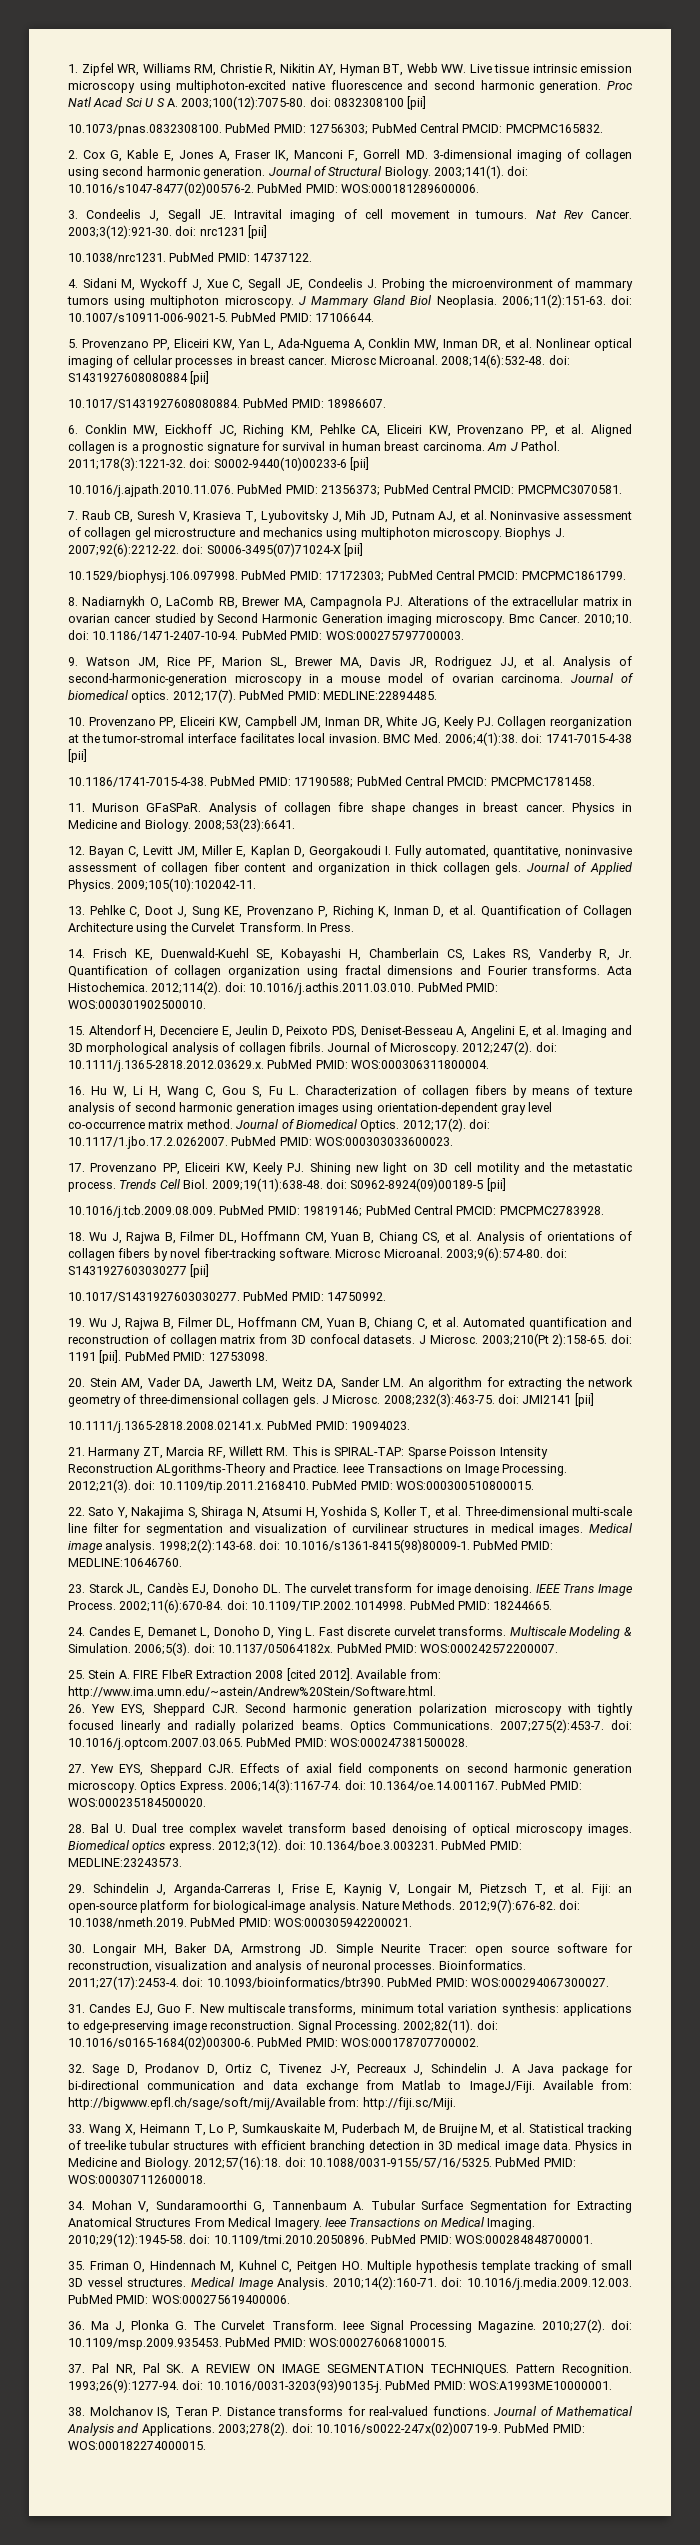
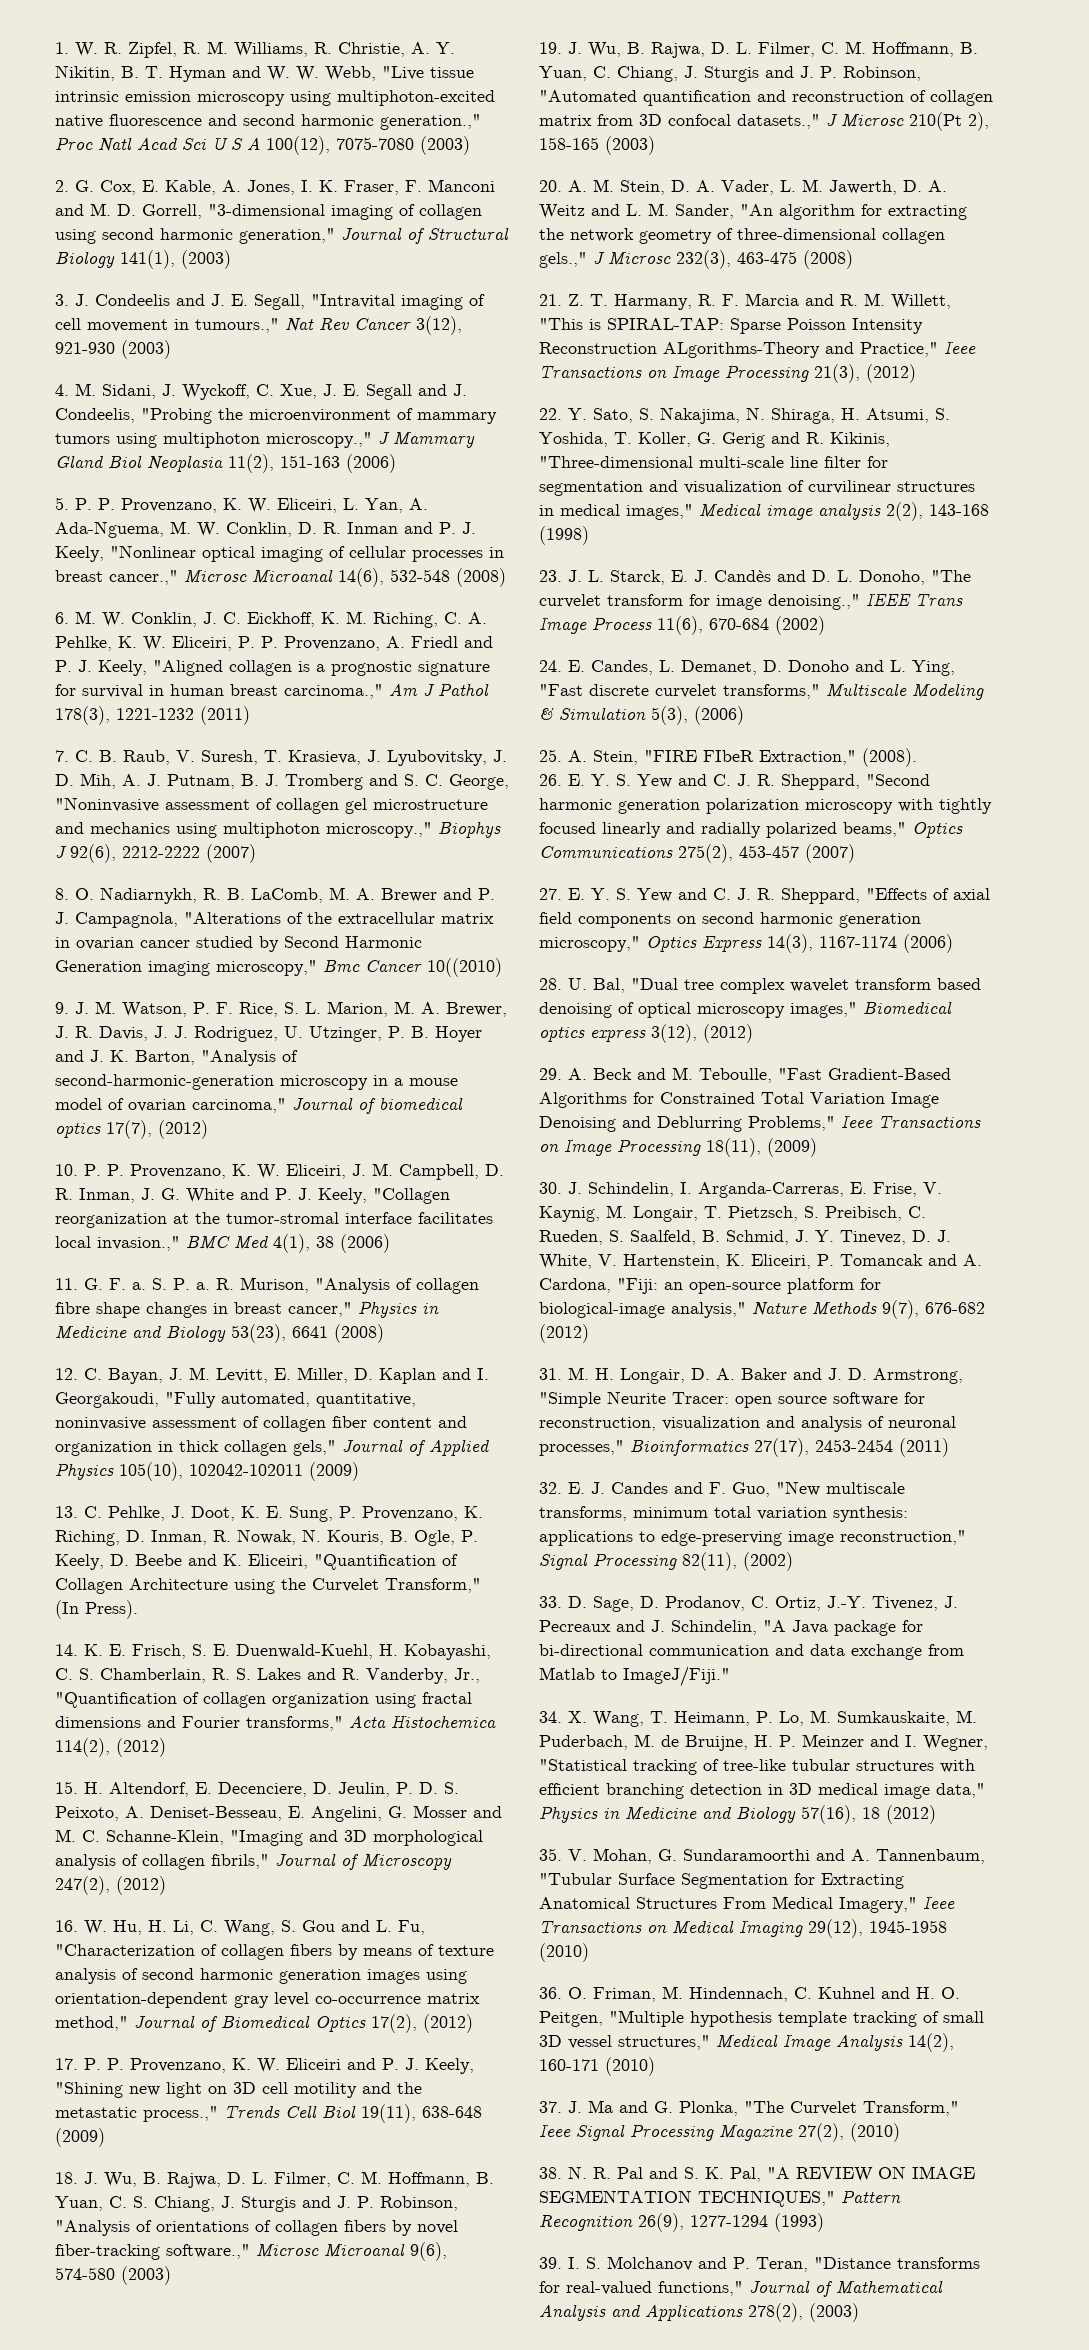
- 1. Zipfel WR, Williams RM, Christie R, Nikitin AY, Hyman BT, Webb WW. Live tissue intrinsic emission microscopy using multiphoton-excited native fluorescence and second harmonic generation. Proc Natl Acad Sci U S A. 2003;100(12):7075-80. doi: 0832308100 [pii]
- 10.1073/pnas.0832308100. PubMed PMID: 12756303; PubMed Central PMCID: PMCPMC165832.
- 2. Cox G, Kable E, Jones A, Fraser IK, Manconi F, Gorrell MD. 3-dimensional imaging of collagen using second harmonic generation. Journal of Structural Biology. 2003;141(1). doi: 10.1016/s1047-8477(02)00576-2. PubMed PMID: WOS:000181289600006.
- 3. Condeelis J, Segall JE. Intravital imaging of cell movement in tumours. Nat Rev Cancer. 2003;3(12):921-30. doi: nrc1231 [pii]
- 10.1038/nrc1231. PubMed PMID: 14737122.
- 4. Sidani M, Wyckoff J, Xue C, Segall JE, Condeelis J. Probing the microenvironment of mammary tumors using multiphoton microscopy. J Mammary Gland Biol Neoplasia. 2006;11(2):151-63. doi: 10.1007/s10911-006-9021-5. PubMed PMID: 17106644.
- 5. Provenzano PP, Eliceiri KW, Yan L, Ada-Nguema A, Conklin MW, Inman DR, et al. Nonlinear optical imaging of cellular processes in breast cancer. Microsc Microanal. 2008;14(6):532-48. doi: S1431927608080884 [pii]
- 10.1017/S1431927608080884. PubMed PMID: 18986607.
- 6. Conklin MW, Eickhoff JC, Riching KM, Pehlke CA, Eliceiri KW, Provenzano PP, et al. Aligned collagen is a prognostic signature for survival in human breast carcinoma. Am J Pathol. 2011;178(3):1221-32. doi: S0002-9440(10)00233-6 [pii]
- 10.1016/j.ajpath.2010.11.076. PubMed PMID: 21356373; PubMed Central PMCID: PMCPMC3070581.
- 7. Raub CB, Suresh V, Krasieva T, Lyubovitsky J, Mih JD, Putnam AJ, et al. Noninvasive assessment of collagen gel microstructure and mechanics using multiphoton microscopy. Biophys J. 2007;92(6):2212-22. doi: S0006-3495(07)71024-X [pii]
- 10.1529/biophysj.106.097998. PubMed PMID: 17172303; PubMed Central PMCID: PMCPMC1861799.
- 8. Nadiarnykh O, LaComb RB, Brewer MA, Campagnola PJ. Alterations of the extracellular matrix in ovarian cancer studied by Second Harmonic Generation imaging microscopy. Bmc Cancer. 2010;10. doi: 10.1186/1471-2407-10-94. PubMed PMID: WOS:000275797700003.
- 9. Watson JM, Rice PF, Marion SL, Brewer MA, Davis JR, Rodriguez JJ, et al. Analysis of second-harmonic-generation microscopy in a mouse model of ovarian carcinoma. Journal of biomedical optics. 2012;17(7). PubMed PMID: MEDLINE:22894485.
- 10. Provenzano PP, Eliceiri KW, Campbell JM, Inman DR, White JG, Keely PJ. Collagen reorganization at the tumor-stromal interface facilitates local invasion. BMC Med. 2006;4(1):38. doi: 1741-7015-4-38 [pii]
- 10.1186/1741-7015-4-38. PubMed PMID: 17190588; PubMed Central PMCID: PMCPMC1781458.
- 11. Murison GFaSPaR. Analysis of collagen fibre shape changes in breast cancer. Physics in Medicine and Biology. 2008;53(23):6641.
- 12. Bayan C, Levitt JM, Miller E, Kaplan D, Georgakoudi I. Fully automated, quantitative, noninvasive assessment of collagen fiber content and organization in thick collagen gels. Journal of Applied Physics. 2009;105(10):102042-11.
- 13. Pehlke C, Doot J, Sung KE, Provenzano P, Riching K, Inman D, et al. Quantification of Collagen Architecture using the Curvelet Transform. In Press.
- 14. Frisch KE, Duenwald-Kuehl SE, Kobayashi H, Chamberlain CS, Lakes RS, Vanderby R, Jr. Quantification of collagen organization using fractal dimensions and Fourier transforms. Acta Histochemica. 2012;114(2). doi: 10.1016/j.acthis.2011.03.010. PubMed PMID: WOS:000301902500010.
- 15. Altendorf H, Decenciere E, Jeulin D, Peixoto PDS, Deniset-Besseau A, Angelini E, et al. Imaging and 3D morphological analysis of collagen fibrils. Journal of Microscopy. 2012;247(2). doi: 10.1111/j.1365-2818.2012.03629.x. PubMed PMID: WOS:000306311800004.
- 16. Hu W, Li H, Wang C, Gou S, Fu L. Characterization of collagen fibers by means of texture analysis of second harmonic generation images using orientation-dependent gray level co-occurrence matrix method. Journal of Biomedical Optics. 2012;17(2). doi: 10.1117/1.jbo.17.2.0262007. PubMed PMID: WOS:000303033600023.
- 17. Provenzano PP, Eliceiri KW, Keely PJ. Shining new light on 3D cell motility and the metastatic process. Trends Cell Biol. 2009;19(11):638-48. doi: S0962-8924(09)00189-5 [pii]
- 10.1016/j.tcb.2009.08.009. PubMed PMID: 19819146; PubMed Central PMCID: PMCPMC2783928.
- 18. Wu J, Rajwa B, Filmer DL, Hoffmann CM, Yuan B, Chiang CS, et al. Analysis of orientations of collagen fibers by novel fiber-tracking software. Microsc Microanal. 2003;9(6):574-80. doi: S1431927603030277 [pii]
- 10.1017/S1431927603030277. PubMed PMID: 14750992.
- 19. Wu J, Rajwa B, Filmer DL, Hoffmann CM, Yuan B, Chiang C, et al. Automated quantification and reconstruction of collagen matrix from 3D confocal datasets. J Microsc. 2003;210(Pt 2):158-65. doi: 1191 [pii]. PubMed PMID: 12753098.
- 20. Stein AM, Vader DA, Jawerth LM, Weitz DA, Sander LM. An algorithm for extracting the network geometry of three-dimensional collagen gels. J Microsc. 2008;232(3):463-75. doi: JMI2141 [pii]
- 10.1111/j.1365-2818.2008.02141.x. PubMed PMID: 19094023.
- 21. Harmany ZT, Marcia RF, Willett RM. This is SPIRAL-TAP:
+ 1. W. R. Zipfel, R. M. Williams, R. Christie, A. Y. Nikitin, B. T. Hyman and W. W. Webb, "Live tissue intrinsic emission microscopy using multiphoton-excited native fluorescence and second harmonic generation.," Proc Natl Acad Sci U S A 100(12), 7075-7080 (2003)
+ 2. G. Cox, E. Kable, A. Jones, I. K. Fraser, F. Manconi and M. D. Gorrell, "3-dimensional imaging of collagen using second harmonic generation," Journal of Structural Biology 141(1), (2003)
+ 3. J. Condeelis and J. E. Segall, "Intravital imaging of cell movement in tumours.," Nat Rev Cancer 3(12), 921-930 (2003)
+ 4. M. Sidani, J. Wyckoff, C. Xue, J. E. Segall and J. Condeelis, "Probing the microenvironment of mammary tumors using multiphoton microscopy.," J Mammary Gland Biol Neoplasia 11(2), 151-163 (2006)
+ 5. P. P. Provenzano, K. W. Eliceiri, L. Yan, A. Ada-Nguema, M. W. Conklin, D. R. Inman and P. J. Keely, "Nonlinear optical imaging of cellular processes in breast cancer.," Microsc Microanal 14(6), 532-548 (2008)
+ 6. M. W. Conklin, J. C. Eickhoff, K. M. Riching, C. A. Pehlke, K. W. Eliceiri, P. P. Provenzano, A. Friedl and P. J. Keely, "Aligned collagen is a prognostic signature for survival in human breast carcinoma.," Am J Pathol 178(3), 1221-1232 (2011)
+ 7. C. B. Raub, V. Suresh, T. Krasieva, J. Lyubovitsky, J. D. Mih, A. J. Putnam, B. J. Tromberg and S. C. George, "Noninvasive assessment of collagen gel microstructure and mechanics using multiphoton microscopy.," Biophys J 92(6), 2212-2222 (2007)
+ 8. O. Nadiarnykh, R. B. LaComb, M. A. Brewer and P. J. Campagnola, "Alterations of the extracellular matrix in ovarian cancer studied by Second Harmonic Generation imaging microscopy," Bmc Cancer 10((2010)
+ 9. J. M. Watson, P. F. Rice, S. L. Marion, M. A. Brewer, J. R. Davis, J. J. Rodriguez, U. Utzinger, P. B. Hoyer and J. K. Barton, "Analysis of second-harmonic-generation microscopy in a mouse model of ovarian carcinoma," Journal of biomedical optics 17(7), (2012)
+ 10. P. P. Provenzano, K. W. Eliceiri, J. M. Campbell, D. R. Inman, J. G. White and P. J. Keely, "Collagen reorganization at the tumor-stromal interface facilitates local invasion.," BMC Med 4(1), 38 (2006)
+ 11. G. F. a. S. P. a. R. Murison, "Analysis of collagen fibre shape changes in breast cancer," Physics in Medicine and Biology 53(23), 6641 (2008)
+ 12. C. Bayan, J. M. Levitt, E. Miller, D. Kaplan and I. Georgakoudi, "Fully automated, quantitative, noninvasive assessment of collagen fiber content and organization in thick collagen gels," Journal of Applied Physics 105(10), 102042-102011 (2009)
+ 13. C. Pehlke, J. Doot, K. E. Sung, P. Provenzano, K. Riching, D. Inman, R. Nowak, N. Kouris, B. Ogle, P. Keely, D. Beebe and K. Eliceiri, "Quantification of Collagen Architecture using the Curvelet Transform," (In Press).
+ 14. K. E. Frisch, S. E. Duenwald-Kuehl, H. Kobayashi, C. S. Chamberlain, R. S. Lakes and R. Vanderby, Jr., "Quantification of collagen organization using fractal dimensions and Fourier transforms," Acta Histochemica 114(2), (2012)
+ 15. H. Altendorf, E. Decenciere, D. Jeulin, P. D. S. Peixoto, A. Deniset-Besseau, E. Angelini, G. Mosser and M. C. Schanne-Klein, "Imaging and 3D morphological analysis of collagen fibrils," Journal of Microscopy 247(2), (2012)
+ 16. W. Hu, H. Li, C. Wang, S. Gou and L. Fu, "Characterization of collagen fibers by means of texture analysis of second harmonic generation images using orientation-dependent gray level co-occurrence matrix method," Journal of Biomedical Optics 17(2), (2012)
+ 17. P. P. Provenzano, K. W. Eliceiri and P. J. Keely, "Shining new light on 3D cell motility and the metastatic process.," Trends Cell Biol 19(11), 638-648 (2009)
+ 18. J. Wu, B. Rajwa, D. L. Filmer, C. M. Hoffmann, B. Yuan, C. S. Chiang, J. Sturgis and J. P. Robinson, "Analysis of orientations of collagen fibers by novel fiber-tracking software.," Microsc Microanal 9(6), 574-580 (2003)
+ 19. J. Wu, B. Rajwa, D. L. Filmer, C. M. Hoffmann, B. Yuan, C. Chiang, J. Sturgis and J. P. Robinson, "Automated quantification and reconstruction of collagen matrix from 3D confocal datasets.," J Microsc 210(Pt 2), 158-165 (2003)
+ 20. A. M. Stein, D. A. Vader, L. M. Jawerth, D. A. Weitz and L. M. Sander, "An algorithm for extracting the network geometry of three-dimensional collagen gels.," J Microsc 232(3), 463-475 (2008)
+ 21. Z. T. Harmany, R. F. Marcia and R. M. Willett, "This is SPIRAL-TAP:
- Sparse Poisson Intensity Reconstruction ALgorithms-Theory and Practice. Ieee Transactions on Image Processing. 2012;21(3). doi: 10.1109/tip.2011.2168410. PubMed PMID: WOS:000300510800015.
- 22. Sato Y, Nakajima S, Shiraga N, Atsumi H, Yoshida S, Koller T, et al. Three-dimensional multi-scale line filter for segmentation and visualization of curvilinear structures in medical images. Medical image analysis. 1998;2(2):143-68. doi: 10.1016/s1361-8415(98)80009-1. PubMed PMID: MEDLINE:10646760.
- 23. Starck JL, Candès EJ, Donoho DL. The curvelet transform for image denoising. IEEE Trans Image Process. 2002;11(6):670-84. doi: 10.1109/TIP.2002.1014998. PubMed PMID: 18244665.
- 24. Candes E, Demanet L, Donoho D, Ying L. Fast discrete curvelet transforms. Multiscale Modeling & Simulation. 2006;5(3). doi: 10.1137/05064182x. PubMed PMID: WOS:000242572200007.
- 25. Stein A. FIRE FIbeR Extraction 2008 [cited 2012]. Available from: http://www.ima.umn.edu/~astein/Andrew%20Stein/Software.html.
- 26. Yew EYS, Sheppard CJR. Second harmonic generation polarization microscopy with tightly focused linearly and radially polarized beams. Optics Communications. 2007;275(2):453-7. doi: 10.1016/j.optcom.2007.03.065. PubMed PMID: WOS:000247381500028.
- 27. Yew EYS, Sheppard CJR. Effects of axial field components on second harmonic generation microscopy. Optics Express. 2006;14(3):1167-74. doi: 10.1364/oe.14.001167. PubMed PMID: WOS:000235184500020.
- 28. Bal U. Dual tree complex wavelet transform based denoising of optical microscopy images. Biomedical optics express. 2012;3(12). doi: 10.1364/boe.3.003231. PubMed PMID: MEDLINE:23243573.
- 29. Schindelin J, Arganda-Carreras I, Frise E, Kaynig V, Longair M, Pietzsch T, et al. Fiji:
+ Sparse Poisson Intensity Reconstruction ALgorithms-Theory and Practice," Ieee Transactions on Image Processing 21(3), (2012)
+ 22. Y. Sato, S. Nakajima, N. Shiraga, H. Atsumi, S. Yoshida, T. Koller, G. Gerig and R. Kikinis, "Three-dimensional multi-scale line filter for segmentation and visualization of curvilinear structures in medical images," Medical image analysis 2(2), 143-168 (1998)
+ 23. J. L. Starck, E. J. Candès and D. L. Donoho, "The curvelet transform for image denoising.," IEEE Trans Image Process 11(6), 670-684 (2002)
+ 24. E. Candes, L. Demanet, D. Donoho and L. Ying, "Fast discrete curvelet transforms," Multiscale Modeling & Simulation 5(3), (2006)
+ 25. A. Stein, "FIRE FIbeR Extraction," (2008).
+ 26. E. Y. S. Yew and C. J. R. Sheppard, "Second harmonic generation polarization microscopy with tightly focused linearly and radially polarized beams," Optics Communications 275(2), 453-457 (2007)
+ 27. E. Y. S. Yew and C. J. R. Sheppard, "Effects of axial field components on second harmonic generation microscopy," Optics Express 14(3), 1167-1174 (2006)
+ 28. U. Bal, "Dual tree complex wavelet transform based denoising of optical microscopy images," Biomedical optics express 3(12), (2012)
+ 29. A. Beck and M. Teboulle, "Fast Gradient-Based Algorithms for Constrained Total Variation Image Denoising and Deblurring Problems," Ieee Transactions on Image Processing 18(11), (2009)
+ 30. J. Schindelin, I. Arganda-Carreras, E. Frise, V. Kaynig, M. Longair, T. Pietzsch, S. Preibisch, C. Rueden, S. Saalfeld, B. Schmid, J. Y. Tinevez, D. J. White, V. Hartenstein, K. Eliceiri, P. Tomancak and A. Cardona, "Fiji:
- an open-source platform for biological-image analysis. Nature Methods. 2012;9(7):676-82. doi: 10.1038/nmeth.2019. PubMed PMID: WOS:000305942200021.
- 30. Longair MH, Baker DA, Armstrong JD. Simple Neurite Tracer:
+ an open-source platform for biological-image analysis," Nature Methods 9(7), 676-682 (2012)
+ 31. M. H. Longair, D. A. Baker and J. D. Armstrong, "Simple Neurite Tracer:
- open source software for reconstruction, visualization and analysis of neuronal processes. Bioinformatics. 2011;27(17):2453-4. doi: 10.1093/bioinformatics/btr390. PubMed PMID: WOS:000294067300027.
- 31. Candes EJ, Guo F. New multiscale transforms, minimum total variation synthesis:
+ open source software for reconstruction, visualization and analysis of neuronal processes," Bioinformatics 27(17), 2453-2454 (2011)
+ 32. E. J. Candes and F. Guo, "New multiscale transforms, minimum total variation synthesis:
- applications to edge-preserving image reconstruction. Signal Processing. 2002;82(11). doi: 10.1016/s0165-1684(02)00300-6. PubMed PMID: WOS:000178707700002.
- 32. Sage D, Prodanov D, Ortiz C, Tivenez J-Y, Pecreaux J, Schindelin J. A Java package for bi-directional communication and data exchange from Matlab to ImageJ/Fiji. Available from: http://bigwww.epfl.ch/sage/soft/mij/Available from: http://fiji.sc/Miji.
- 33. Wang X, Heimann T, Lo P, Sumkauskaite M, Puderbach M, de Bruijne M, et al. Statistical tracking of tree-like tubular structures with efficient branching detection in 3D medical image data. Physics in Medicine and Biology. 2012;57(16):18. doi: 10.1088/0031-9155/57/16/5325. PubMed PMID: WOS:000307112600018.
- 34. Mohan V, Sundaramoorthi G, Tannenbaum A. Tubular Surface Segmentation for Extracting Anatomical Structures From Medical Imagery. Ieee Transactions on Medical Imaging. 2010;29(12):1945-58. doi: 10.1109/tmi.2010.2050896. PubMed PMID: WOS:000284848700001.
- 35. Friman O, Hindennach M, Kuhnel C, Peitgen HO. Multiple hypothesis template tracking of small 3D vessel structures. Medical Image Analysis. 2010;14(2):160-71. doi: 10.1016/j.media.2009.12.003. PubMed PMID: WOS:000275619400006.
- 36. Ma J, Plonka G. The Curvelet Transform. Ieee Signal Processing Magazine. 2010;27(2). doi: 10.1109/msp.2009.935453. PubMed PMID: WOS:000276068100015.
- 37. Pal NR, Pal SK. A REVIEW ON IMAGE SEGMENTATION TECHNIQUES. Pattern Recognition. 1993;26(9):1277-94. doi: 10.1016/0031-3203(93)90135-j. PubMed PMID: WOS:A1993ME10000001.
- 38. Molchanov IS, Teran P. Distance transforms for real-valued functions. Journal of Mathematical Analysis and Applications. 2003;278(2). doi: 10.1016/s0022-247x(02)00719-9. PubMed PMID: WOS:000182274000015.
+ applications to edge-preserving image reconstruction," Signal Processing 82(11), (2002)
+ 33. D. Sage, D. Prodanov, C. Ortiz, J.-Y. Tivenez, J. Pecreaux and J. Schindelin, "A Java package for bi-directional communication and data exchange from Matlab to ImageJ/Fiji."
+ 34. X. Wang, T. Heimann, P. Lo, M. Sumkauskaite, M. Puderbach, M. de Bruijne, H. P. Meinzer and I. Wegner, "Statistical tracking of tree-like tubular structures with efficient branching detection in 3D medical image data," Physics in Medicine and Biology 57(16), 18 (2012)
+ 35. V. Mohan, G. Sundaramoorthi and A. Tannenbaum, "Tubular Surface Segmentation for Extracting Anatomical Structures From Medical Imagery," Ieee Transactions on Medical Imaging 29(12), 1945-1958 (2010)
+ 36. O. Friman, M. Hindennach, C. Kuhnel and H. O. Peitgen, "Multiple hypothesis template tracking of small 3D vessel structures," Medical Image Analysis 14(2), 160-171 (2010)
+ 37. J. Ma and G. Plonka, "The Curvelet Transform," Ieee Signal Processing Magazine 27(2), (2010)
+ 38. N. R. Pal and S. K. Pal, "A REVIEW ON IMAGE SEGMENTATION TECHNIQUES," Pattern Recognition 26(9), 1277-1294 (1993)
+ 39. I. S. Molchanov and P. Teran, "Distance transforms for real-valued functions," Journal of Mathematical Analysis and Applications 278(2), (2003)

